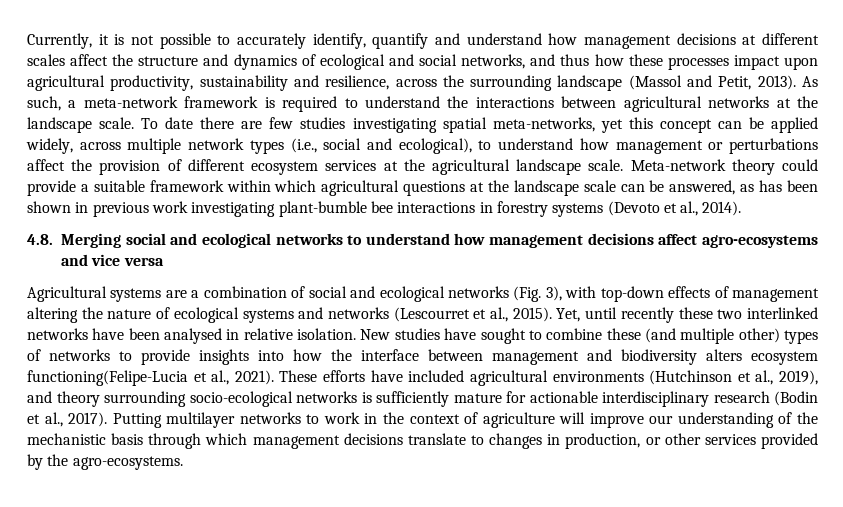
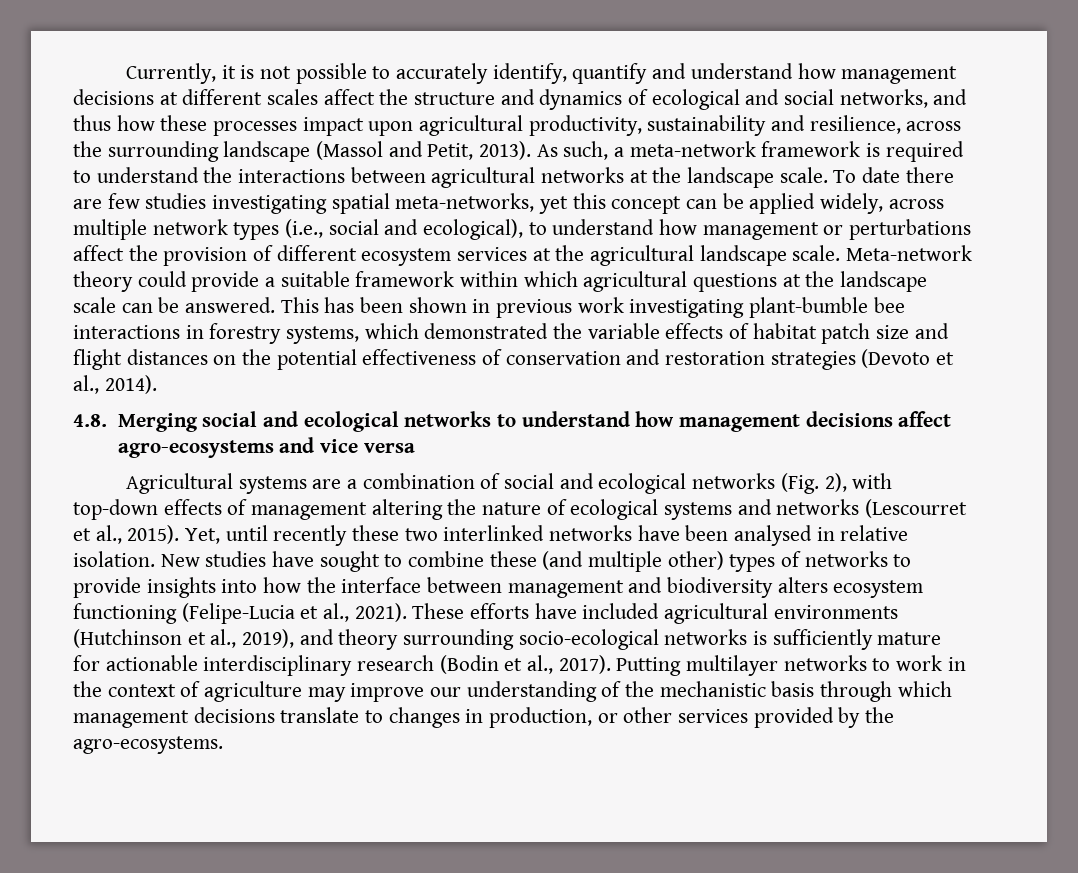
- Meta-network theory could provide a suitable framework within which agricultural questions at the landscape scale can be answered, as has been shown in previous work investigating plant-bumble bee interactions in forestry systems (Devoto et al., 2014).
+ Meta-network theory could provide a suitable framework within which agricultural questions at the landscape scale can be answered. This has been shown in previous work investigating plant-bumble bee interactions in forestry systems, which demonstrated the variable effects of habitat patch size and flight distances on the potential effectiveness of conservation and restoration strategies (Devoto et al., 2014).
- Agricultural systems are a combination of social and ecological networks (Fig. 3), with top-down effects of management altering the nature of ecological systems and networks (Lescourret et al., 2015).
+ Agricultural systems are a combination of social and ecological networks (Fig. 2), with top-down effects of management altering the nature of ecological systems and networks (Lescourret et al., 2015).
- New studies have sought to combine these (and multiple other) types of networks to provide insights into how the interface between management and biodiversity alters ecosystem functioning(Felipe-Lucia et al., 2021).
+ New studies have sought to combine these (and multiple other) types of networks to provide insights into how the interface between management and biodiversity alters ecosystem functioning (Felipe-Lucia et al., 2021).
- Putting multilayer networks to work in the context of agriculture will improve our understanding of the mechanistic basis through which management decisions translate to changes in production, or other services provided by the agro-ecosystems.
+ Putting multilayer networks to work in the context of agriculture may improve our understanding of the mechanistic basis through which management decisions translate to changes in production, or other services provided by the agro-ecosystems.

